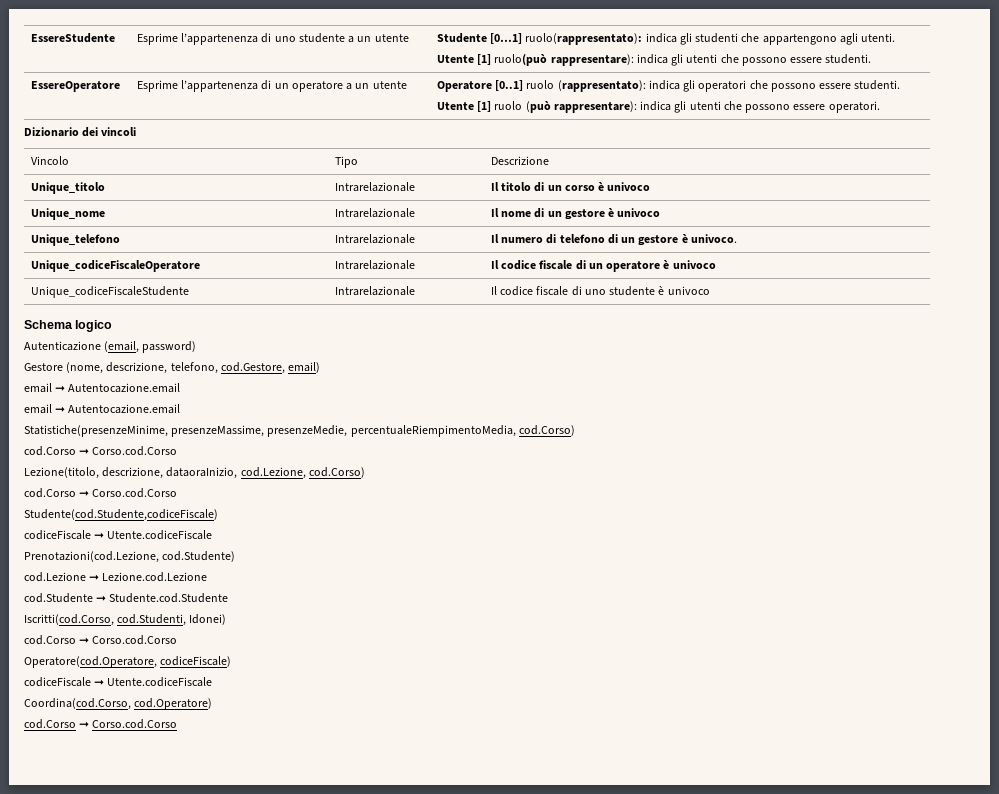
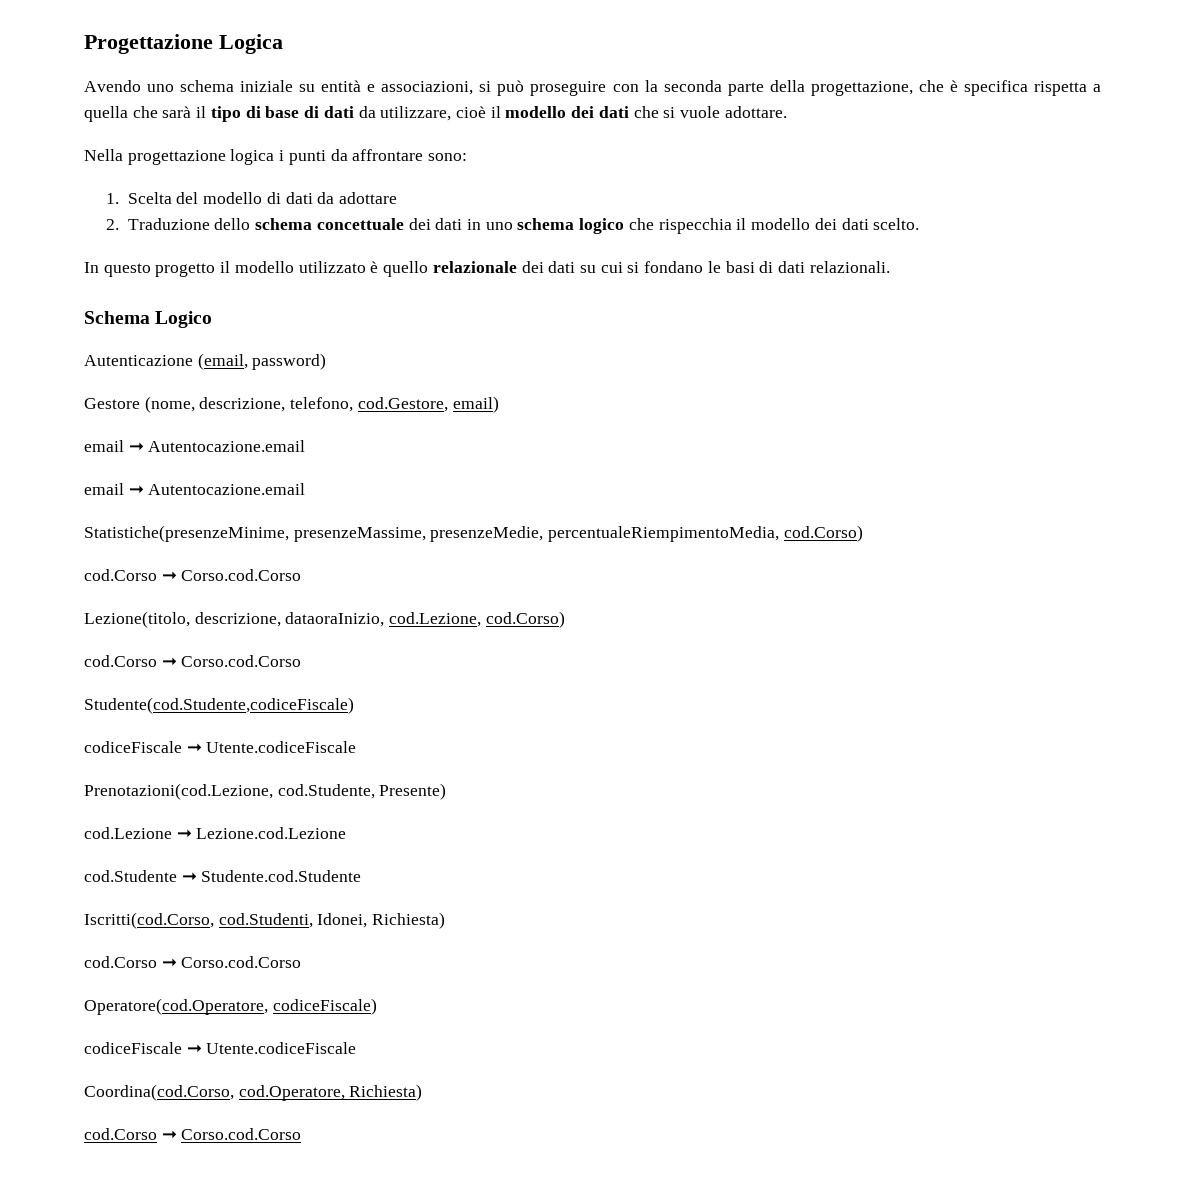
- EssereStudente | Esprime l’appartenenza di uno studente a un utente | Studente [0…1] ruolo(rappresentato): indica gli studenti che appartengono agli utenti.
- Utente [1] ruolo(può rappresentare): indica gli utenti che possono essere studenti.
- EssereOperatore | Esprime l’appartenenza di un operatore a un utente | Operatore [0..1] ruolo (rappresentato): indica gli operatori che possono essere studenti.
- Utente [1] ruolo (può rappresentare): indica gli utenti che possono essere operatori.
- Dizionario dei vincoli
- Vincolo | Tipo | Descrizione
- Unique_titolo | Intrarelazionale | Il titolo di un corso è univoco
- Unique_nome | Intrarelazionale | Il nome di un gestore è univoco
- Unique_telefono | Intrarelazionale | Il numero di telefono di un gestore è univoco.
- Unique_codiceFiscaleOperatore | Intrarelazionale | Il codice fiscale di un operatore è univoco
- Unique_codiceFiscaleStudente | Intrarelazionale | Il codice fiscale di uno studente è univoco
+ Progettazione Logica
+ Avendo uno schema iniziale su entità e associazioni, si può proseguire con la seconda parte della progettazione, che è specifica rispetta a quella che sarà il tipo di base di dati da utilizzare, cioè il modello dei dati che si vuole adottare.
+ Nella progettazione logica i punti da affrontare sono:
+ 1. Scelta del modello di dati da adottare
+ 2. Traduzione dello schema concettuale dei dati in uno schema logico che rispecchia il modello dei dati scelto.
+ In questo progetto il modello utilizzato è quello relazionale dei dati su cui si fondano le basi di dati relazionali.
- Schema logico
+ Schema Logico
- Prenotazioni(cod.Lezione, cod.Studente)
+ Prenotazioni(cod.Lezione, cod.Studente, Presente)
- Iscritti(cod.Corso, cod.Studenti, Idonei)
+ Iscritti(cod.Corso, cod.Studenti, Idonei, Richiesta)
- Coordina(cod.Corso, cod.Operatore)
+ Coordina(cod.Corso, cod.Operatore, Richiesta)

